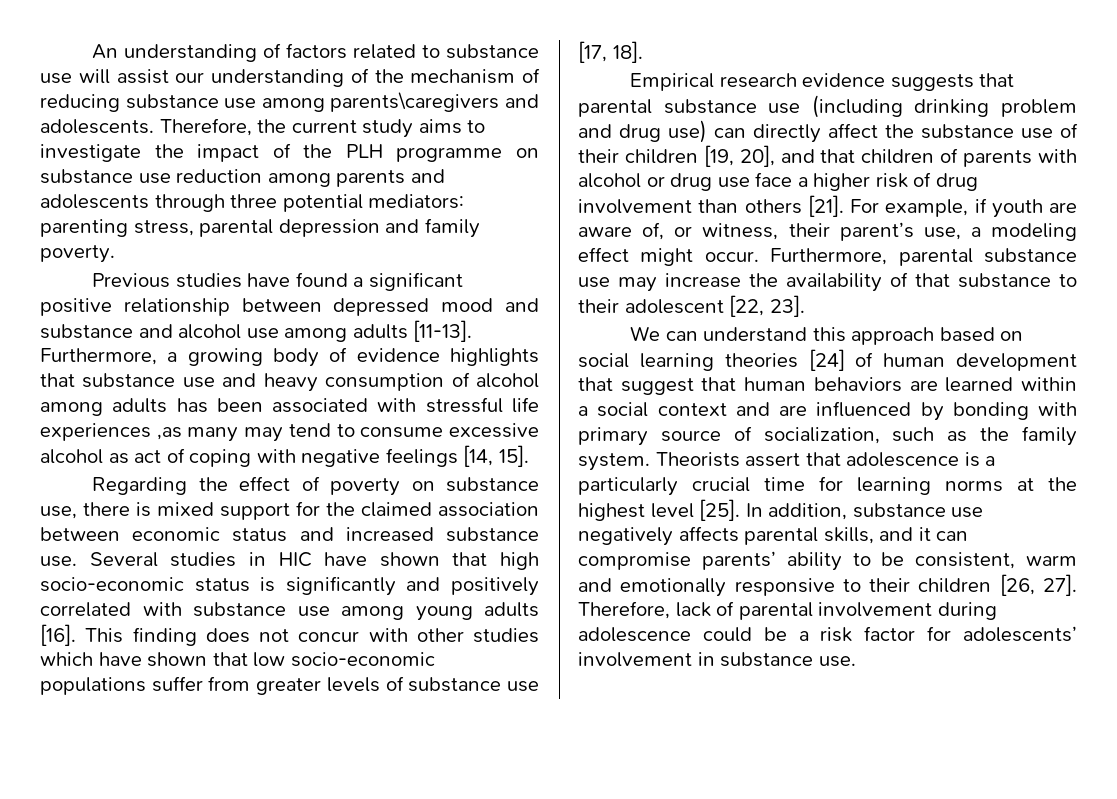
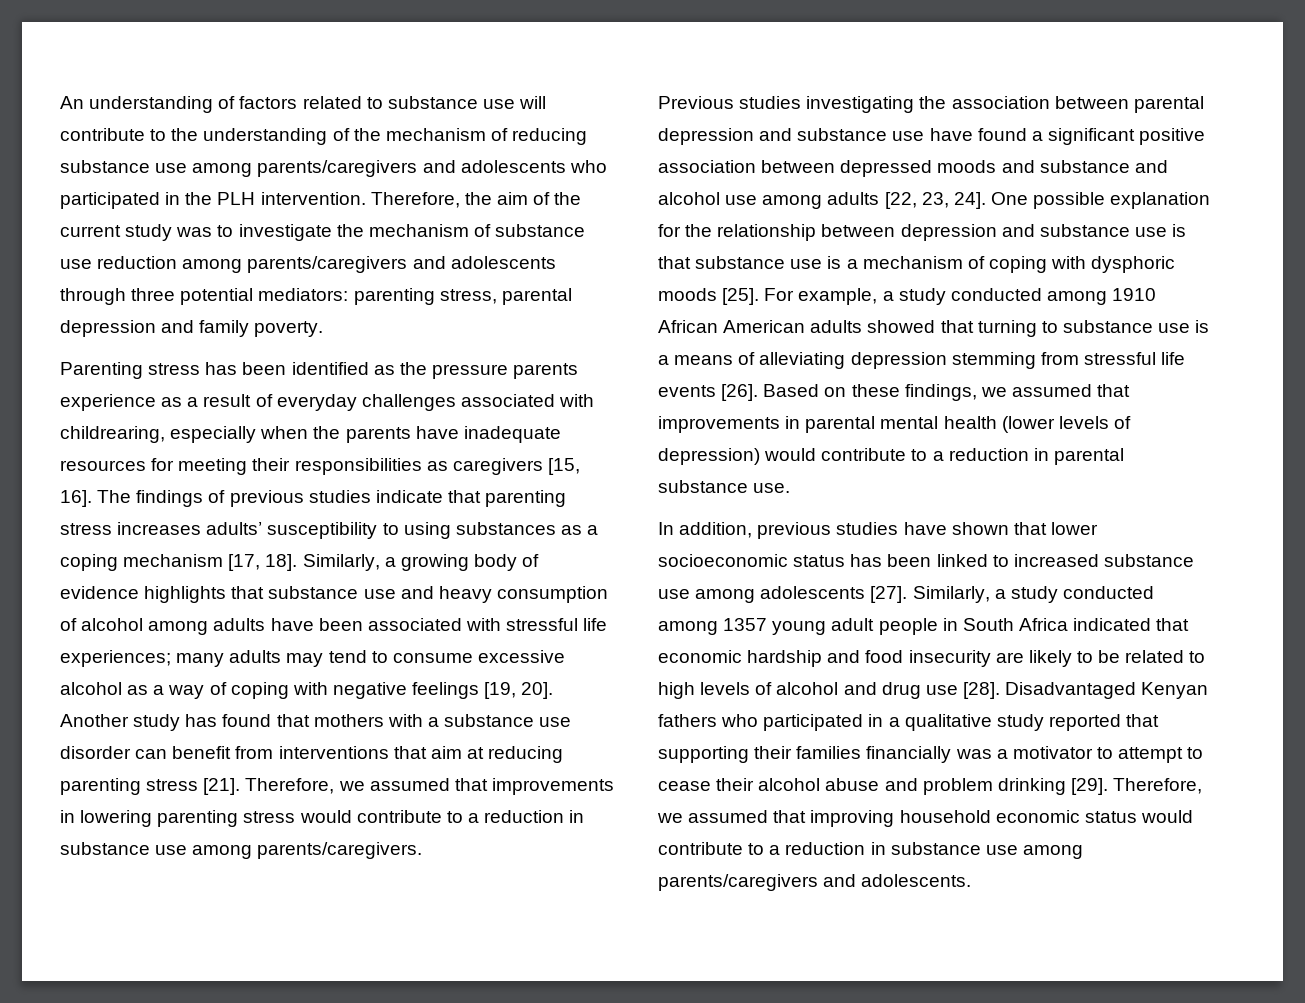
- An understanding of factors related to substance use will assist our understanding of the mechanism of reducing substance use among parents\caregivers and adolescents. Therefore, the current study aims to investigate the impact of the PLH programme on substance use reduction among parents and adolescents through three potential mediators: parenting stress, parental depression and family poverty.
+ An understanding of factors related to substance use will contribute to the understanding of the mechanism of reducing substance use among parents/caregivers and adolescents who participated in the PLH intervention. Therefore, the aim of the current study was to investigate the mechanism of substance use reduction among parents/caregivers and adolescents through three potential mediators: parenting stress, parental depression and family poverty.
- Previous studies have found a significant positive relationship between depressed mood and substance and alcohol use among adults [11-13]. Furthermore, a growing body of evidence highlights that substance use and heavy consumption of alcohol among adults has been associated with stressful life experiences ,as many may tend to consume excessive alcohol as act of coping with negative feelings [14, 15].
- Regarding the effect of poverty on substance use, there is mixed support for the claimed association between economic status and increased substance use. Several studies in HIC have shown that high socio-economic status is significantly and positively correlated with substance use among young adults [16]. This finding does not concur with other studies which have shown that low socio-economic populations suffer from greater levels of substance use [17, 18].
- Empirical research evidence suggests that parental substance use (including drinking problem and drug use) can directly affect the substance use of their children [19, 20], and that children of parents with alcohol or drug use face a higher risk of drug involvement than others [21]. For example, if youth are aware of, or witness, their parent’s use, a modeling effect might occur. Furthermore, parental substance use may increase the availability of that substance to their adolescent [22, 23].
- We can understand this approach based on social learning theories [24] of human development that suggest that human behaviors are learned within a social context and are influenced by bonding with primary source of socialization, such as the family system. Theorists assert that adolescence is a particularly crucial time for learning norms at the highest level [25]. In addition, substance use negatively affects parental skills, and it can compromise parents’ ability to be consistent, warm and emotionally responsive to their children [26, 27]. Therefore, lack of parental involvement during adolescence could be a risk factor for adolescents’ involvement in substance use.
+ Parenting stress has been identified as the pressure parents experience as a result of everyday challenges associated with childrearing, especially when the parents have inadequate resources for meeting their responsibilities as caregivers [15, 16]. The findings of previous studies indicate that parenting stress increases adults’ susceptibility to using substances as a coping mechanism [17, 18]. Similarly, a growing body of evidence highlights that substance use and heavy consumption of alcohol among adults have been associated with stressful life experiences; many adults may tend to consume excessive alcohol as a way of coping with negative feelings [19, 20]. Another study has found that mothers with a substance use disorder can benefit from interventions that aim at reducing parenting stress [21]. Therefore, we assumed that improvements in lowering parenting stress would contribute to a reduction in substance use among parents/caregivers.
+ Previous studies investigating the association between parental depression and substance use have found a significant positive association between depressed moods and substance and alcohol use among adults [22, 23, 24]. One possible explanation for the relationship between depression and substance use is that substance use is a mechanism of coping with dysphoric moods [25]. For example, a study conducted among 1910 African American adults showed that turning to substance use is a means of alleviating depression stemming from stressful life events [26]. Based on these findings, we assumed that improvements in parental mental health (lower levels of depression) would contribute to a reduction in parental substance use.
+ In addition, previous studies have shown that lower socioeconomic status has been linked to increased substance use among adolescents [27]. Similarly, a study conducted among 1357 young adult people in South Africa indicated that economic hardship and food insecurity are likely to be related to high levels of alcohol and drug use [28]. Disadvantaged Kenyan fathers who participated in a qualitative study reported that supporting their families financially was a motivator to attempt to cease their alcohol abuse and problem drinking [29]. Therefore, we assumed that improving household economic status would contribute to a reduction in substance use among parents/caregivers and adolescents.

